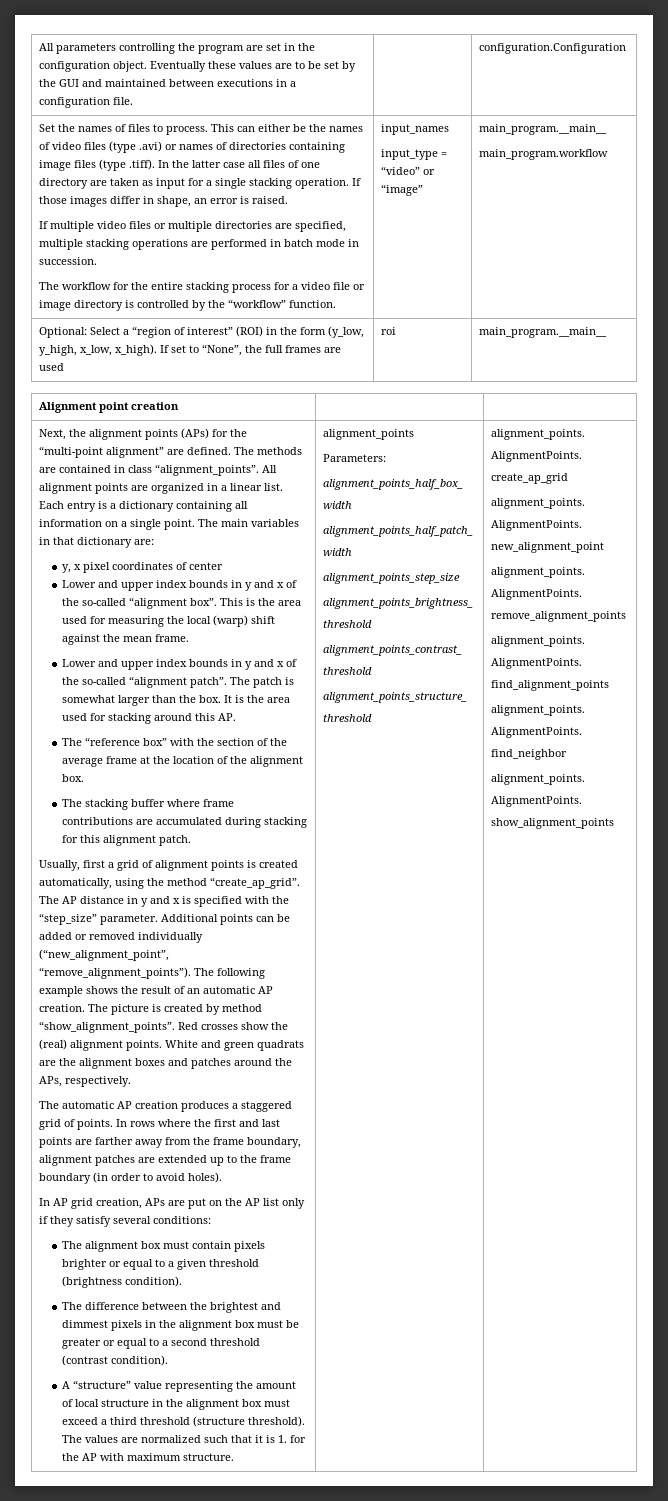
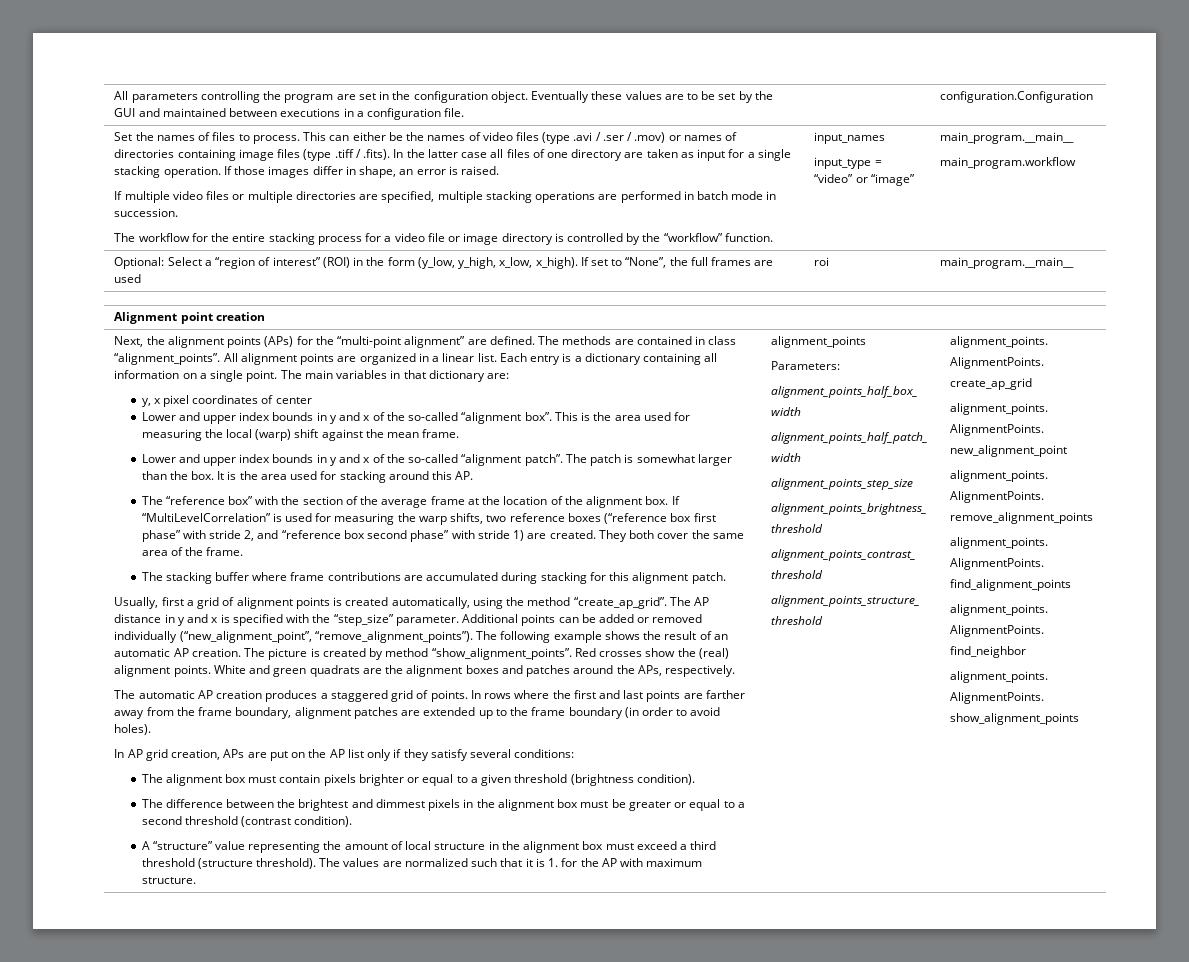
- This can either be the names of video files (type .avi) or names of directories containing image files (type .tiff). In the latter case all files of one directory are taken as input for a single stacking operation.
+ This can either be the names of video files (type .avi / .ser / .mov) or names of directories containing image files (type .tiff / .fits). In the latter case all files of one directory are taken as input for a single stacking operation.
+ If “MultiLevelCorrelation” is used for measuring the warp shifts, two reference boxes (“reference box first phase” with stride 2, and “reference box second phase” with stride 1) are created. They both cover the same area of the frame.

